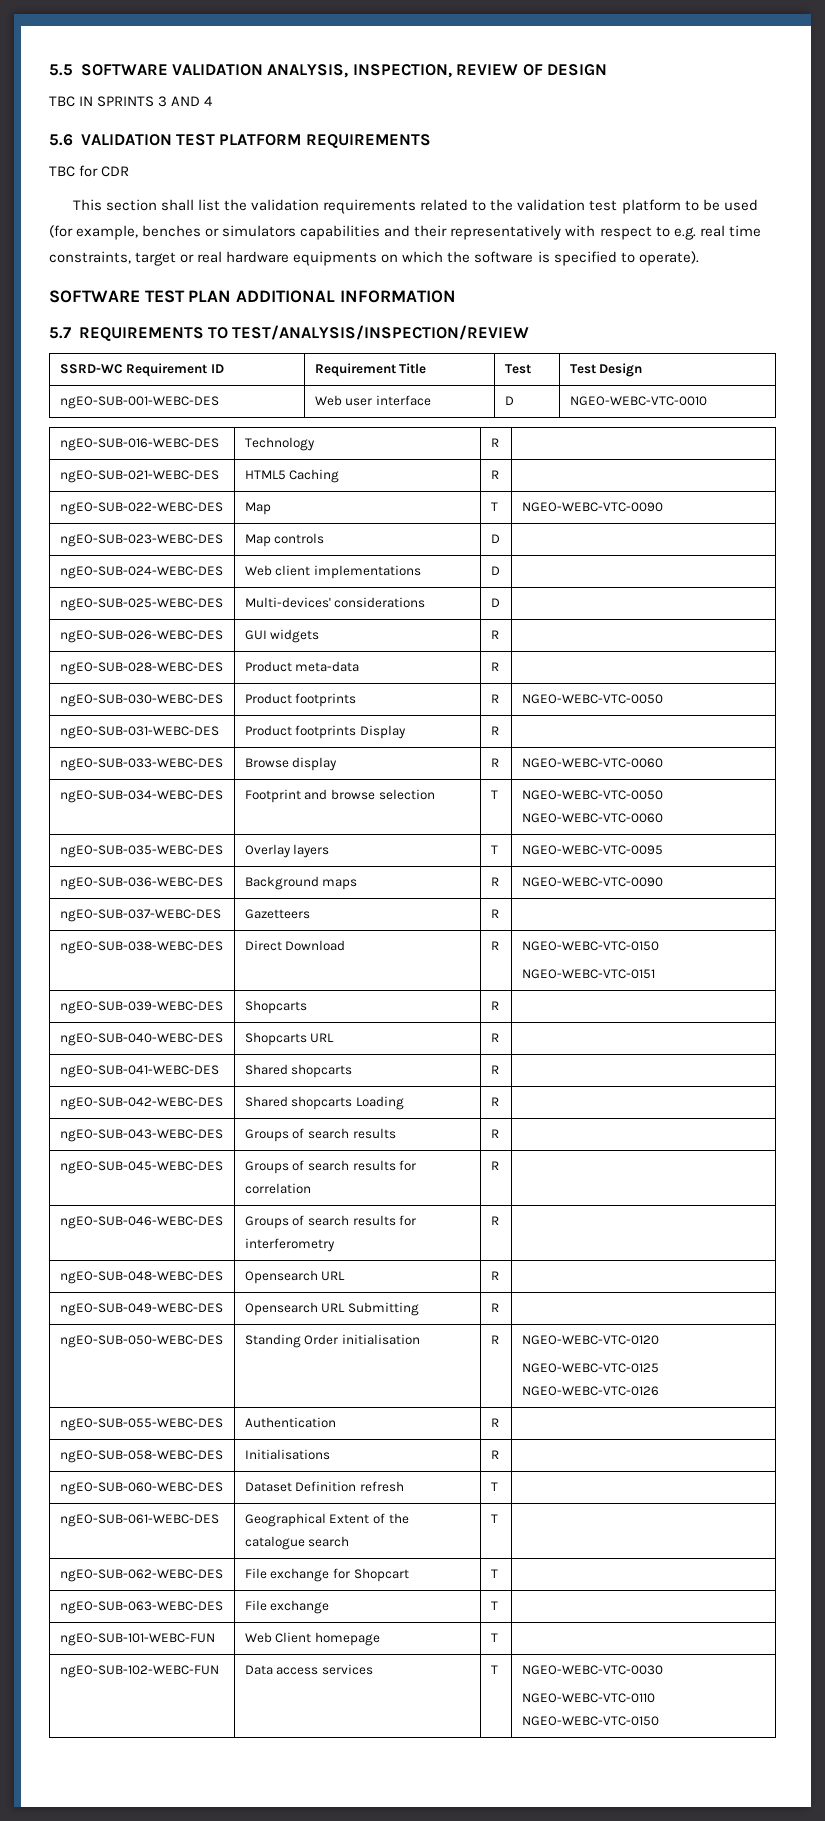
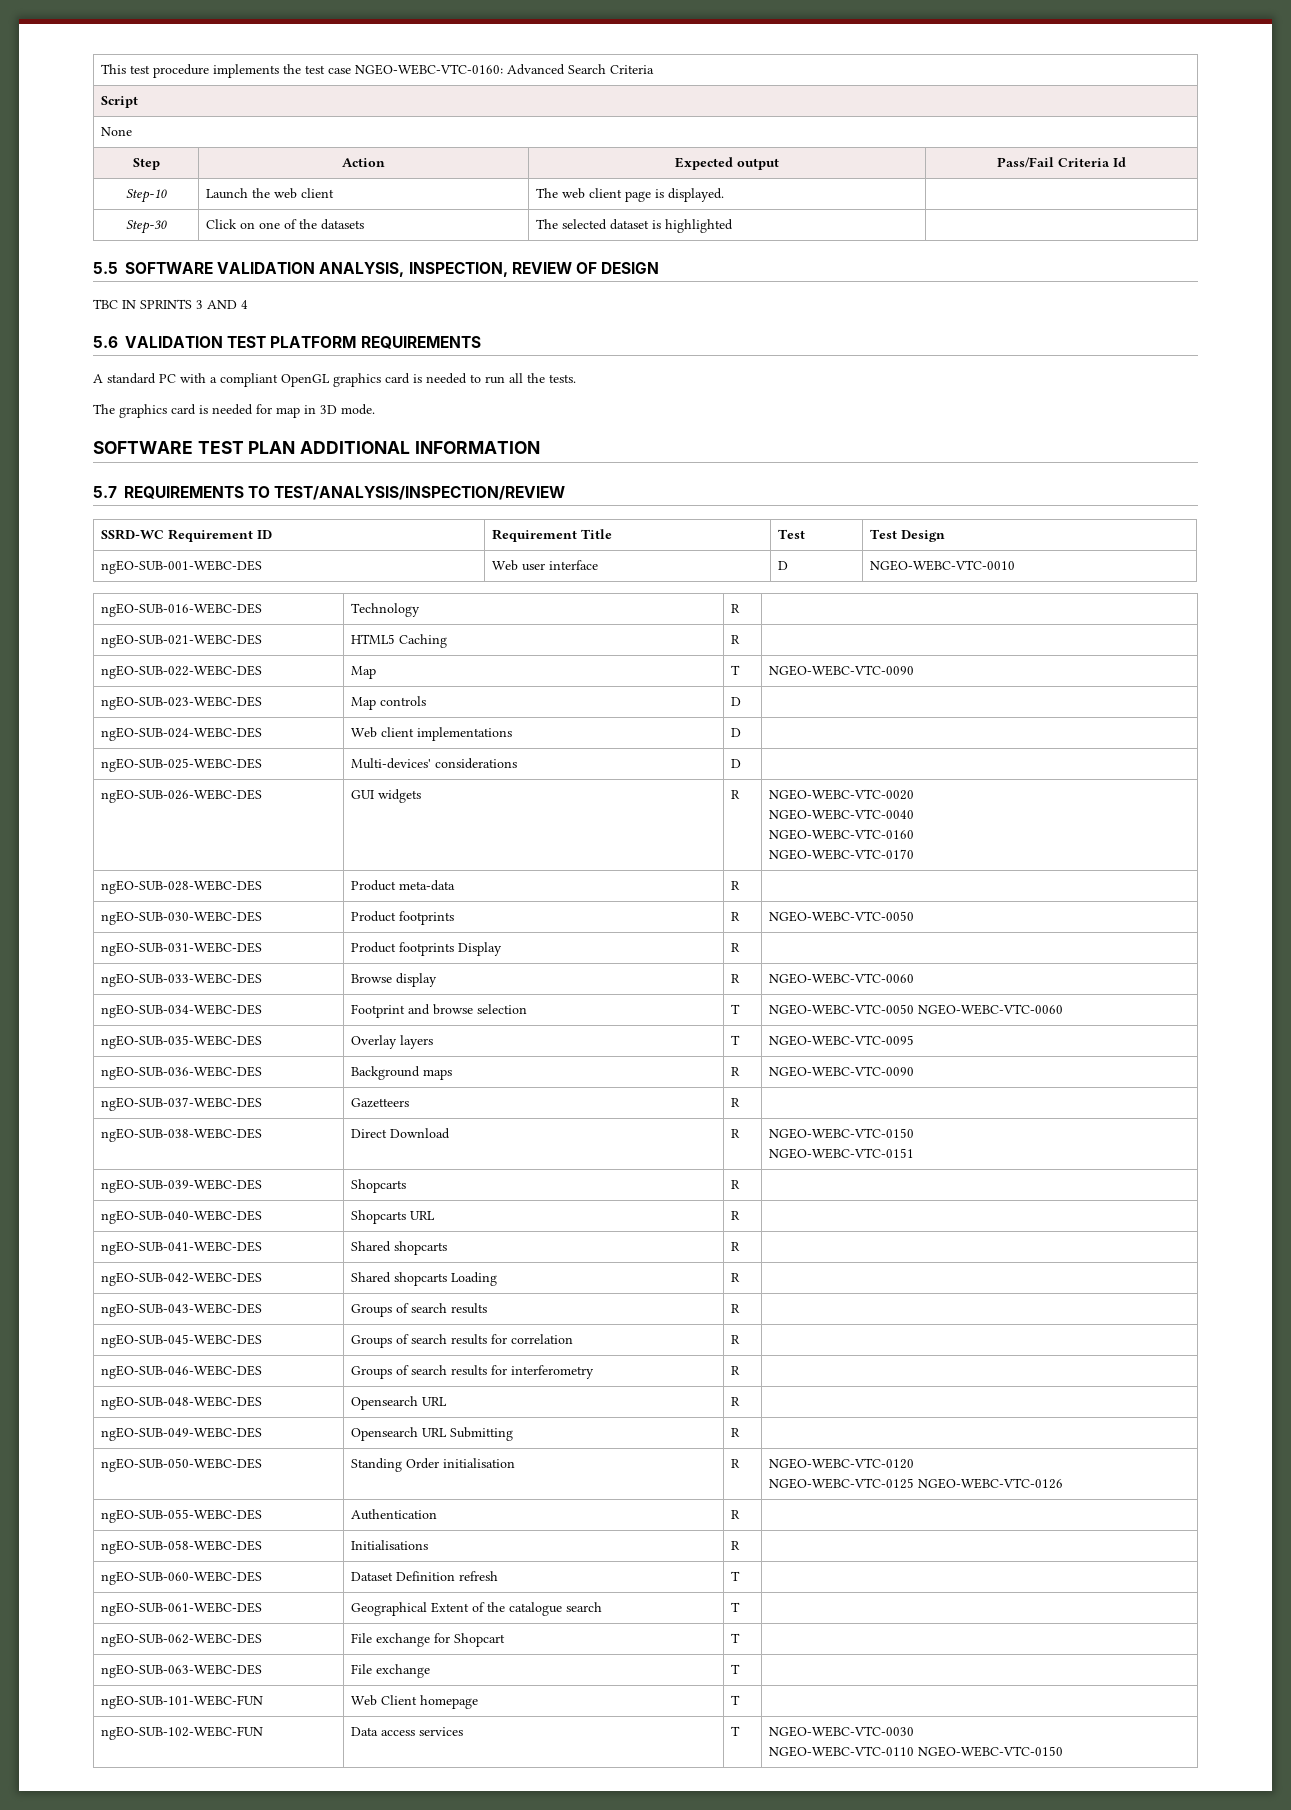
+ This test procedure implements the test case NGEO-WEBC-VTC-0160: Advanced Search Criteria
+ Script
+ None
+ Step | Action | Expected output | Pass/Fail Criteria Id
+ Step-10 | Launch the web client | The web client page is displayed. |
+ Step-30 | Click on one of the datasets | The selected dataset is highlighted |
- TBC for CDR
- This section shall list the validation requirements related to the validation test platform to be used (for example, benches or simulators capabilities and their representatively with respect to e.g. real time constraints, target or real hardware equipments on which the software is specified to operate).
+ A standard PC with a compliant OpenGL graphics card is needed to run all the tests.
+ The graphics card is needed for map in 3D mode.
- ngEO-SUB-026-WEBC-DES | GUI widgets | R |
+ ngEO-SUB-026-WEBC-DES | GUI widgets | R | NGEO-WEBC-VTC-0020
+ NGEO-WEBC-VTC-0040
+ NGEO-WEBC-VTC-0160
+ NGEO-WEBC-VTC-0170

